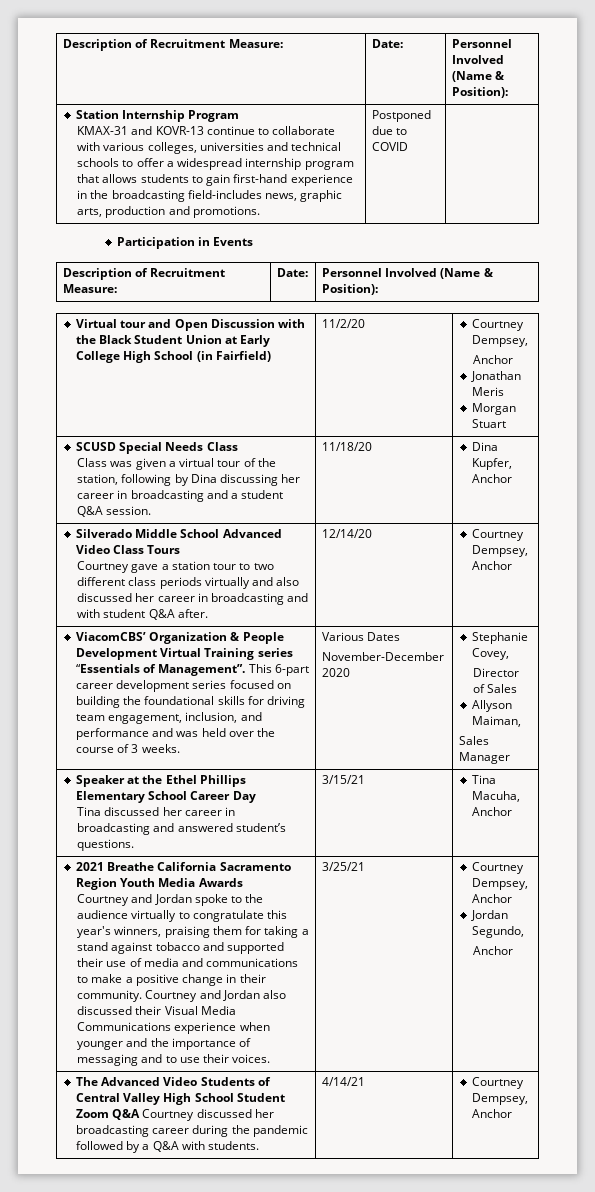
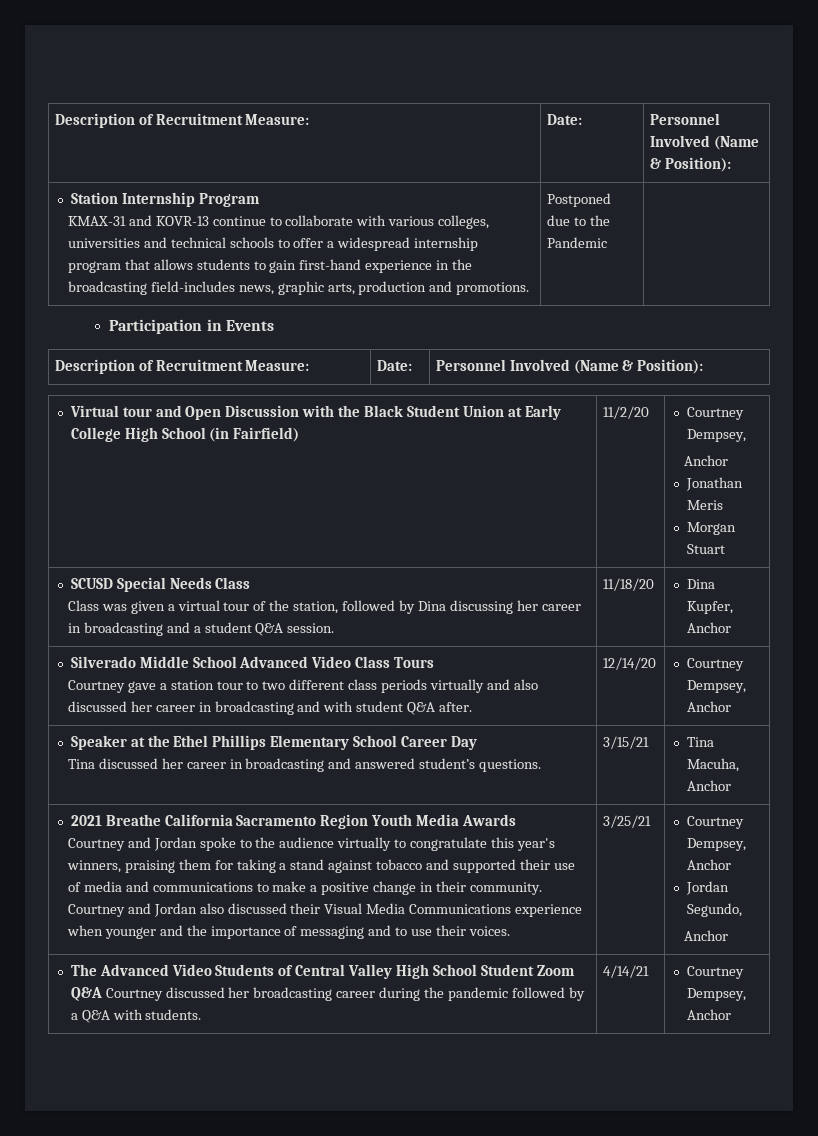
- Postponed due to COVID
+ Postponed due to the Pandemic
  SCUSD Special Needs Class
- Class was given a virtual tour of the station, following by Dina discussing her career in broadcasting and a student Q&A session. | 11/18/20 | Dina Kupfer, Anchor
+ Class was given a virtual tour of the station, followed by Dina discussing her career in broadcasting and a student Q&A session. | 11/18/20 | Dina Kupfer, Anchor
- ViacomCBS’ Organization & People Development Virtual Training series “Essentials of Management”. This 6-part career development series focused on building the foundational skills for driving team engagement, inclusion, and performance and was held over the course of 3 weeks. | Various Dates
- November-December 2020 | Stephanie Covey,
- Director of Sales
- Allyson Maiman,
- Sales Manager

